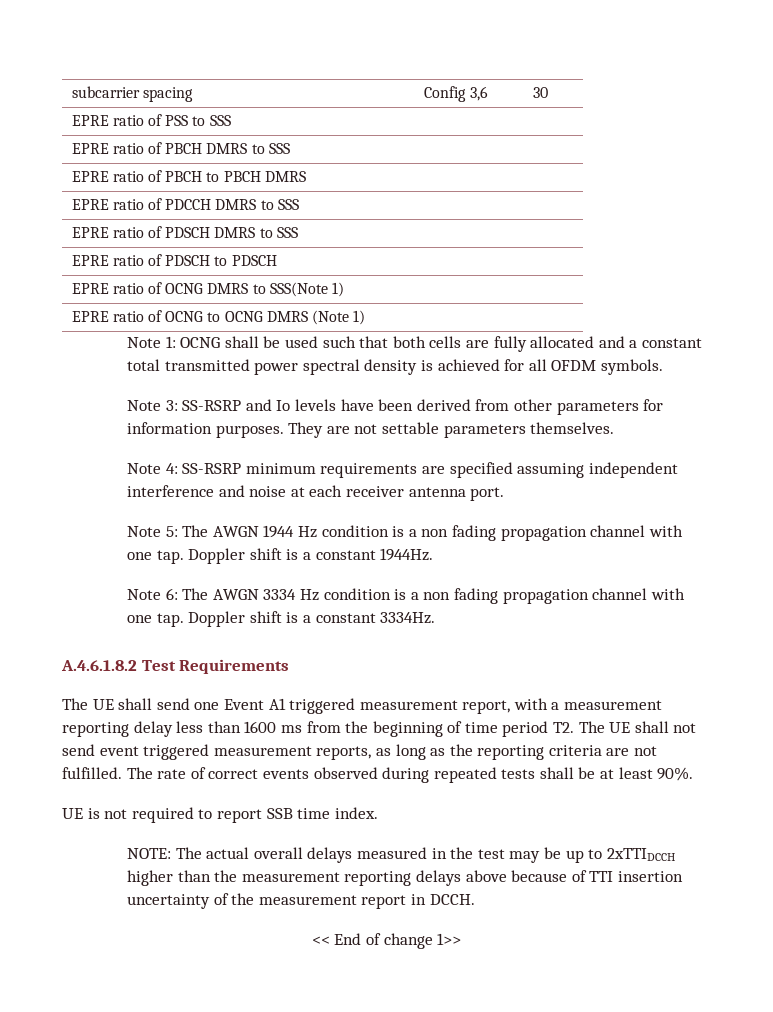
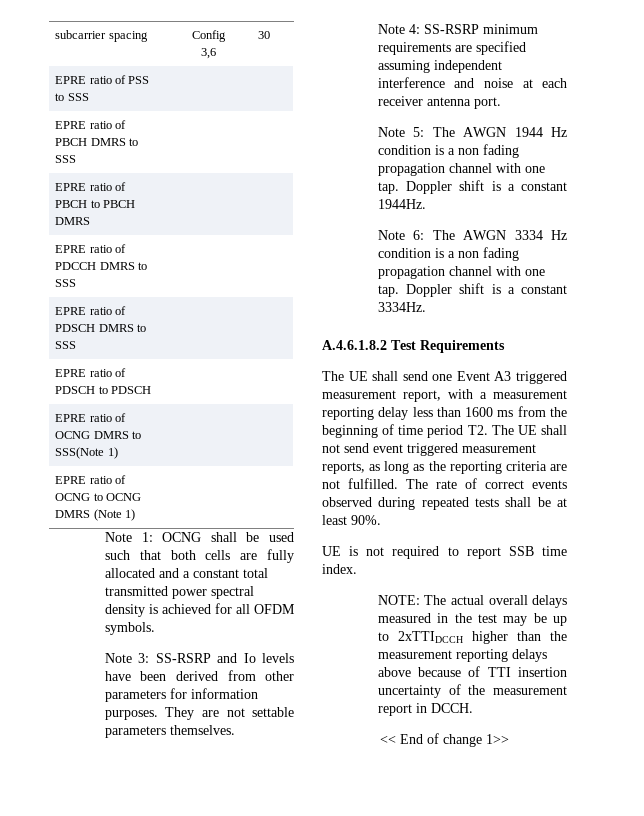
- The UE shall send one Event A1 triggered measurement report, with a measurement reporting delay less than 1600 ms from the beginning of time period T2. The UE shall not send event triggered measurement reports, as long as the reporting criteria are not fulfilled.
+ The UE shall send one Event A3 triggered measurement report, with a measurement reporting delay less than 1600 ms from the beginning of time period T2. The UE shall not send event triggered measurement reports, as long as the reporting criteria are not fulfilled.

